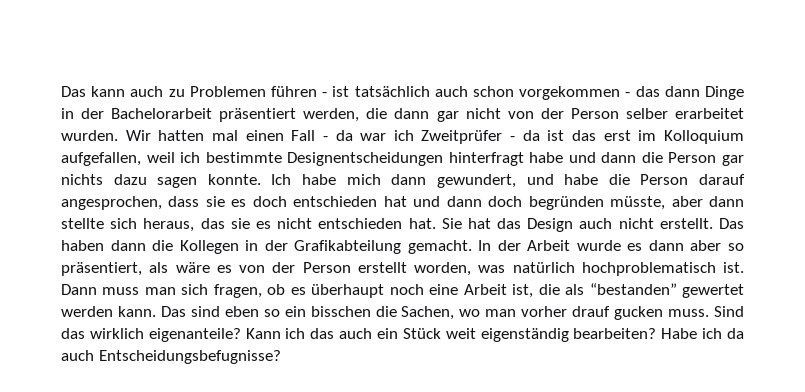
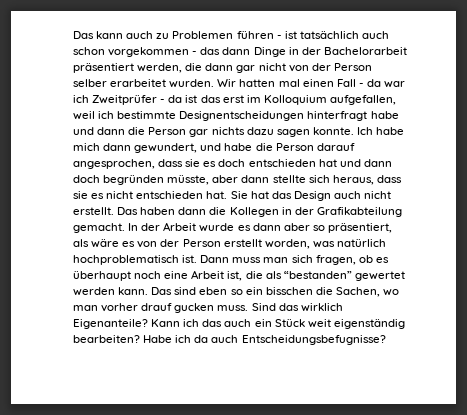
- Ich habe mich dann gewundert, und habe die Person darauf angesprochen, dass sie es doch entschieden hat und dann doch begründen müsste, aber dann stellte sich heraus, das sie es nicht entschieden hat.
+ Ich habe mich dann gewundert, und habe die Person darauf angesprochen, dass sie es doch entschieden hat und dann doch begründen müsste, aber dann stellte sich heraus, dass sie es nicht entschieden hat.
- Sind das wirklich eigenanteile?
+ Sind das wirklich Eigenanteile?

